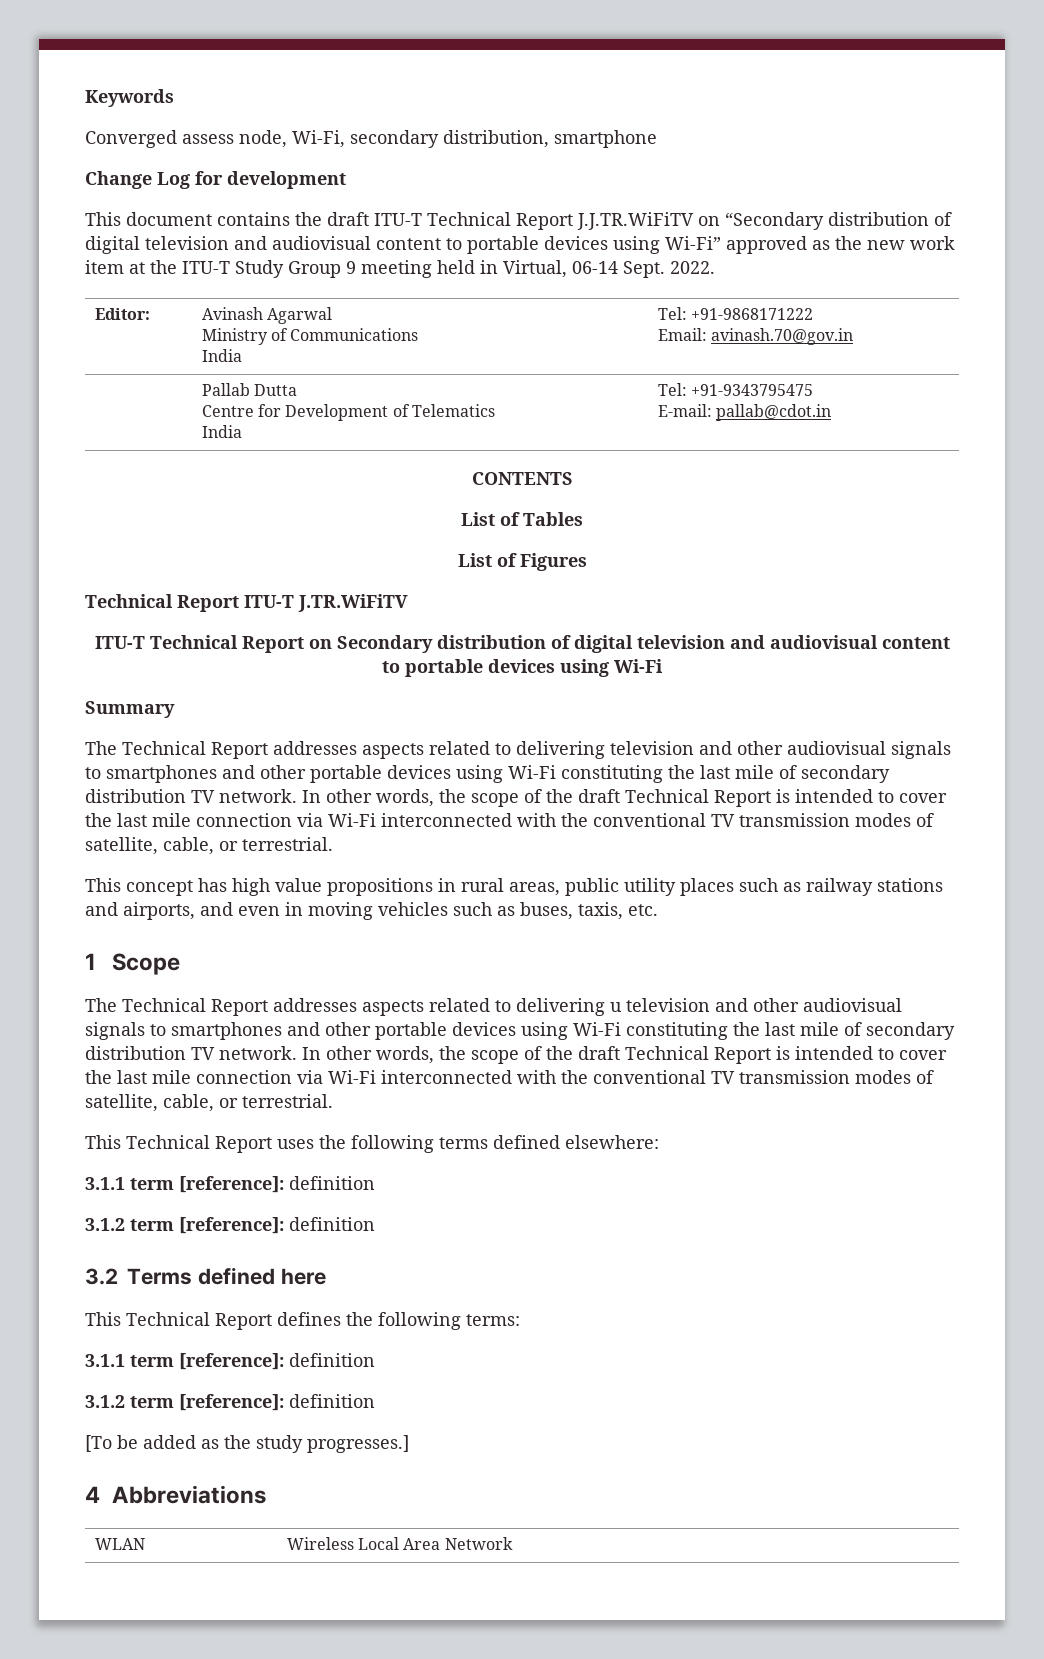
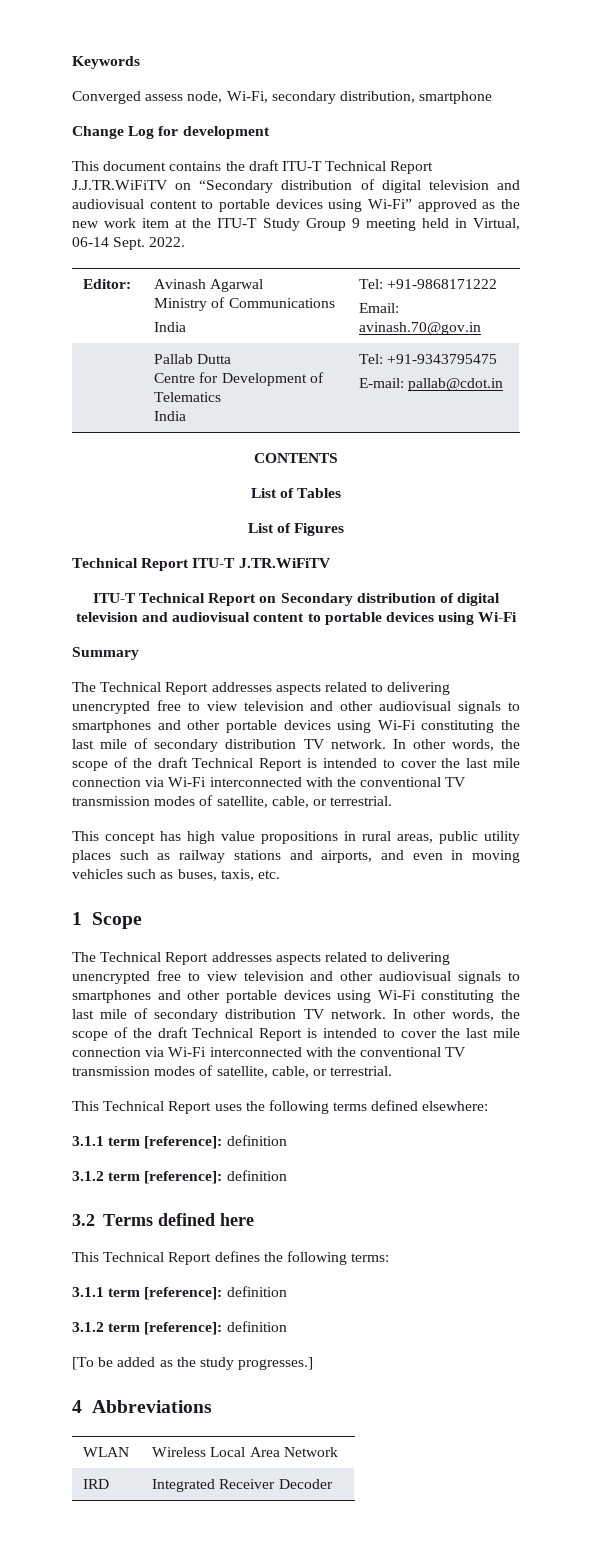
  Summary
- The Technical Report addresses aspects related to delivering television and other audiovisual signals to smartphones and other portable devices using Wi-Fi constituting the last mile of secondary distribution TV network.
+ The Technical Report addresses aspects related to delivering unencrypted free to view television and other audiovisual signals to smartphones and other portable devices using Wi-Fi constituting the last mile of secondary distribution TV network.
  1 Scope
- The Technical Report addresses aspects related to delivering u television and other audiovisual signals to smartphones and other portable devices using Wi-Fi constituting the last mile of secondary distribution TV network.
+ The Technical Report addresses aspects related to delivering unencrypted free to view television and other audiovisual signals to smartphones and other portable devices using Wi-Fi constituting the last mile of secondary distribution TV network.
+ IRD | Integrated Receiver Decoder

